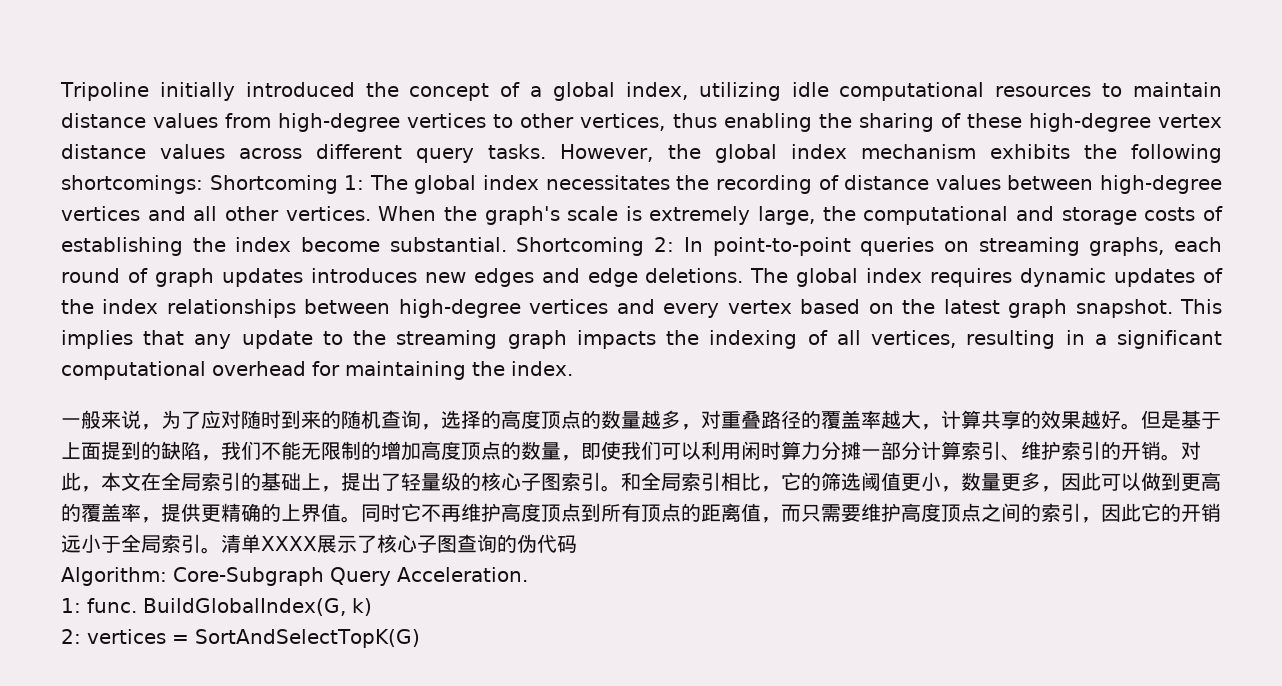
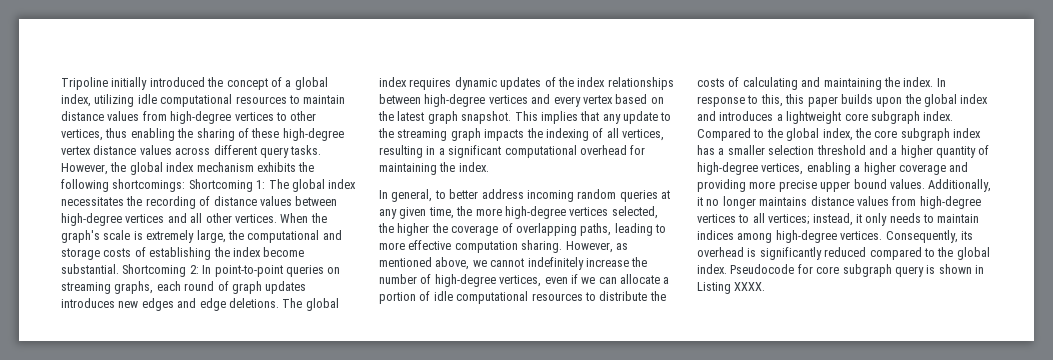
- 一般来说，为了应对随时到来的随机查询，选择的高度顶点的数量越多，对重叠路径的覆盖率越大，计算共享的效果越好。但是基于上面提到的缺陷，我们不能无限制的增加高度顶点的数量，即使我们可以利用闲时算力分摊一部分计算索引、维护索引的开销。对此，本文在全局索引的基础上，提出了轻量级的核心子图索引。和全局索引相比，它的筛选阈值更小，数量更多，因此可以做到更高的覆盖率，提供更精确的上界值。同时它不再维护高度顶点到所有顶点的距离值，而只需要维护高度顶点之间的索引，因此它的开销远小于全局索引。清单XXXX展示了核心子图查询的伪代码
- Algorithm: Core-Subgraph Query Acceleration.
- 1: func. BuildGlobalIndex(G, k)
- 2: vertices = SortAndSelectTopK(G)
+ In general, to better address incoming random queries at any given time, the more high-degree vertices selected, the higher the coverage of overlapping paths, leading to more effective computation sharing. However, as mentioned above, we cannot indefinitely increase the number of high-degree vertices, even if we can allocate a portion of idle computational resources to distribute the costs of calculating and maintaining the index. In response to this, this paper builds upon the global index and introduces a lightweight core subgraph index. Compared to the global index, the core subgraph index has a smaller selection threshold and a higher quantity of high-degree vertices, enabling a higher coverage and providing more precise upper bound values. Additionally, it no longer maintains distance values from high-degree vertices to all vertices; instead, it only needs to maintain indices among high-degree vertices. Consequently, its overhead is significantly reduced compared to the global index. Pseudocode for core subgraph query is shown in Listing XXXX.

